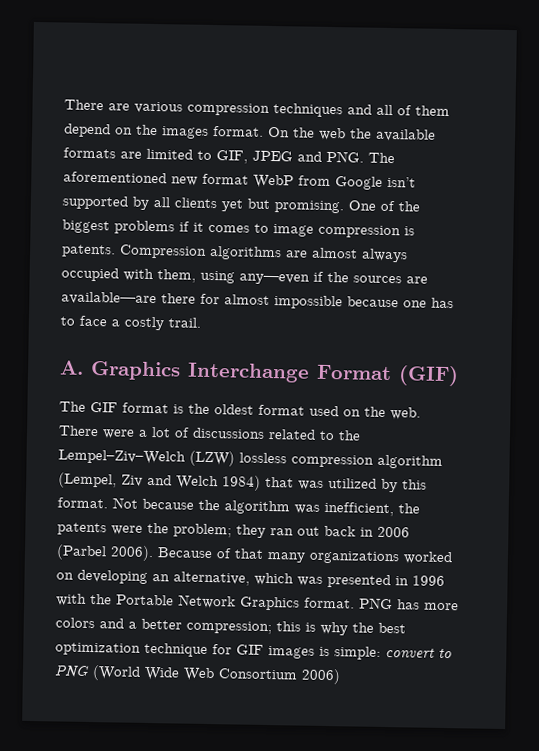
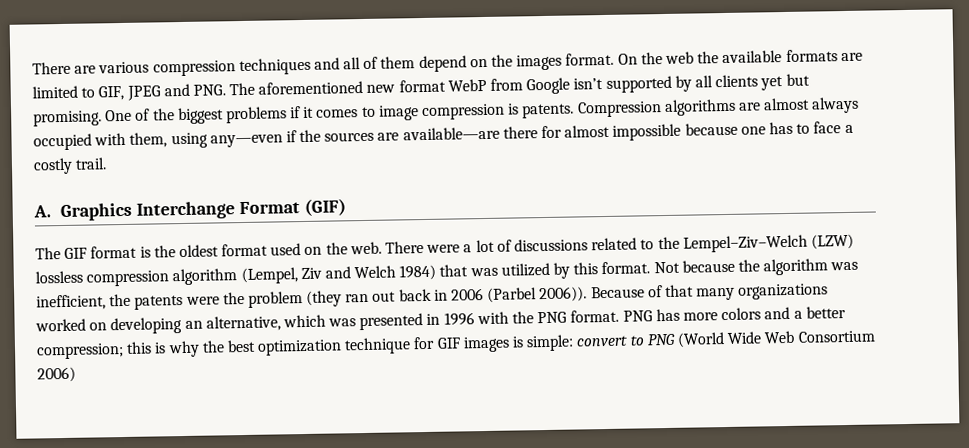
- Not because the algorithm was inefficient, the patents were the problem; they ran out back in 2006 (Parbel 2006).
+ Not because the algorithm was inefficient, the patents were the problem (they ran out back in 2006 (Parbel 2006)).
- Because of that many organizations worked on developing an alternative, which was presented in 1996 with the Portable Network Graphics format.
+ Because of that many organizations worked on developing an alternative, which was presented in 1996 with the PNG format.

